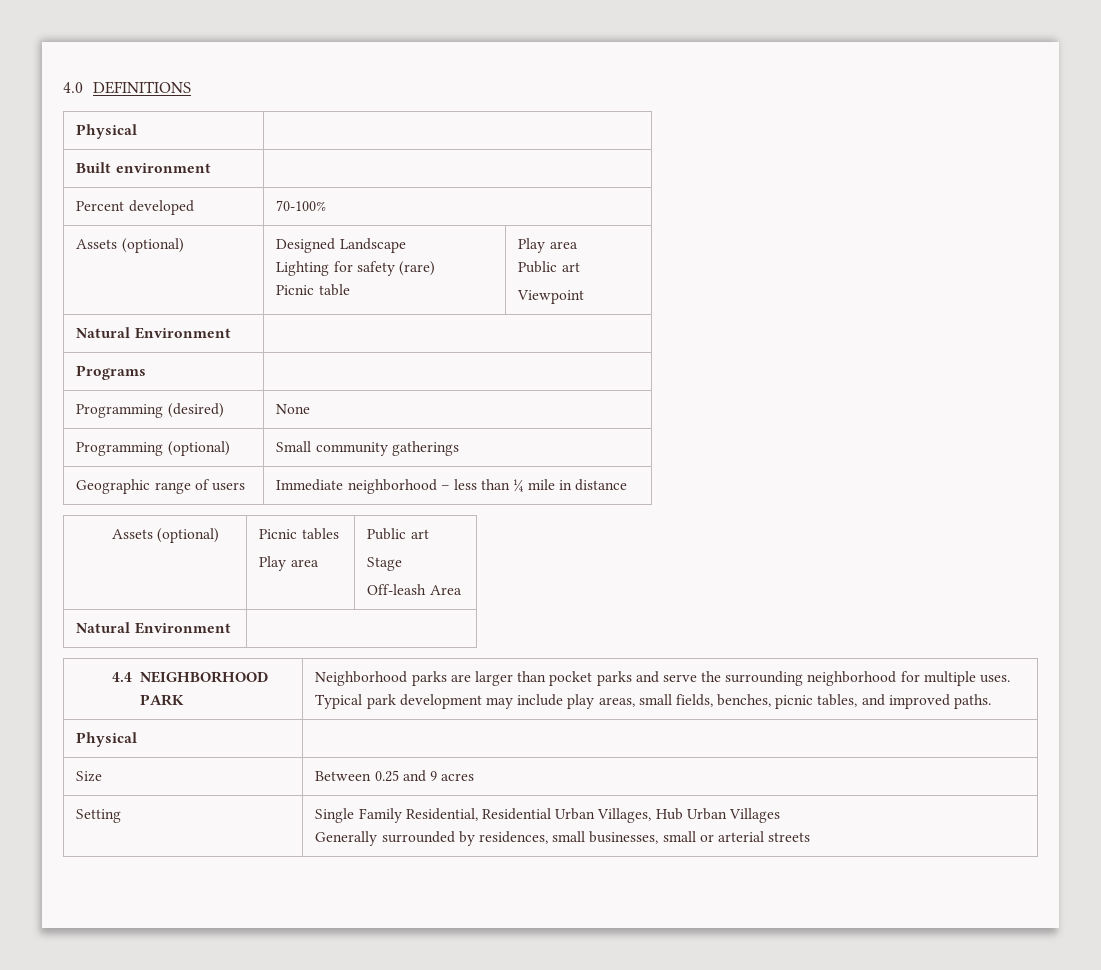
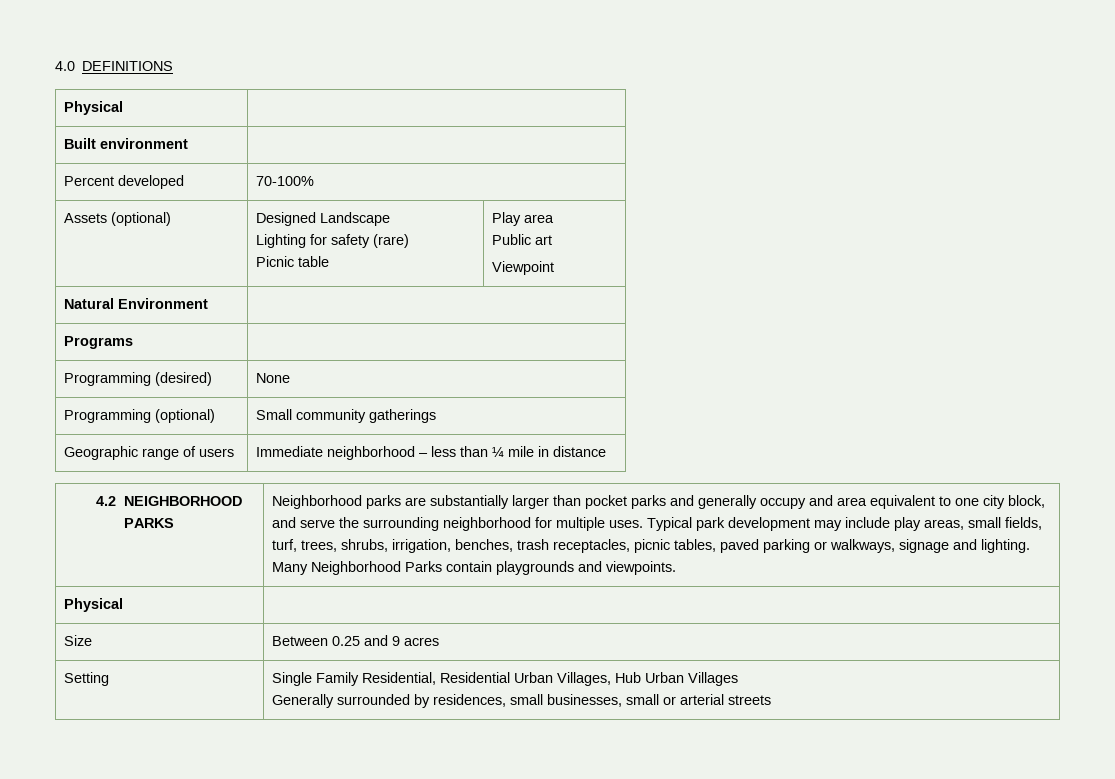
- Assets (optional) | Picnic tables
- Play area | Public art
- Stage
- Off-leash Area
- Natural Environment |
- 4.4 NEIGHBORHOOD PARK | Neighborhood parks are larger than pocket parks and serve the surrounding neighborhood for multiple uses. Typical park development may include play areas, small fields, benches, picnic tables, and improved paths.
+ 4.2 NEIGHBORHOOD PARKS | Neighborhood parks are substantially larger than pocket parks and generally occupy and area equivalent to one city block, and serve the surrounding neighborhood for multiple uses. Typical park development may include play areas, small fields, turf, trees, shrubs, irrigation, benches, trash receptacles, picnic tables, paved parking or walkways, signage and lighting. Many Neighborhood Parks contain playgrounds and viewpoints.

